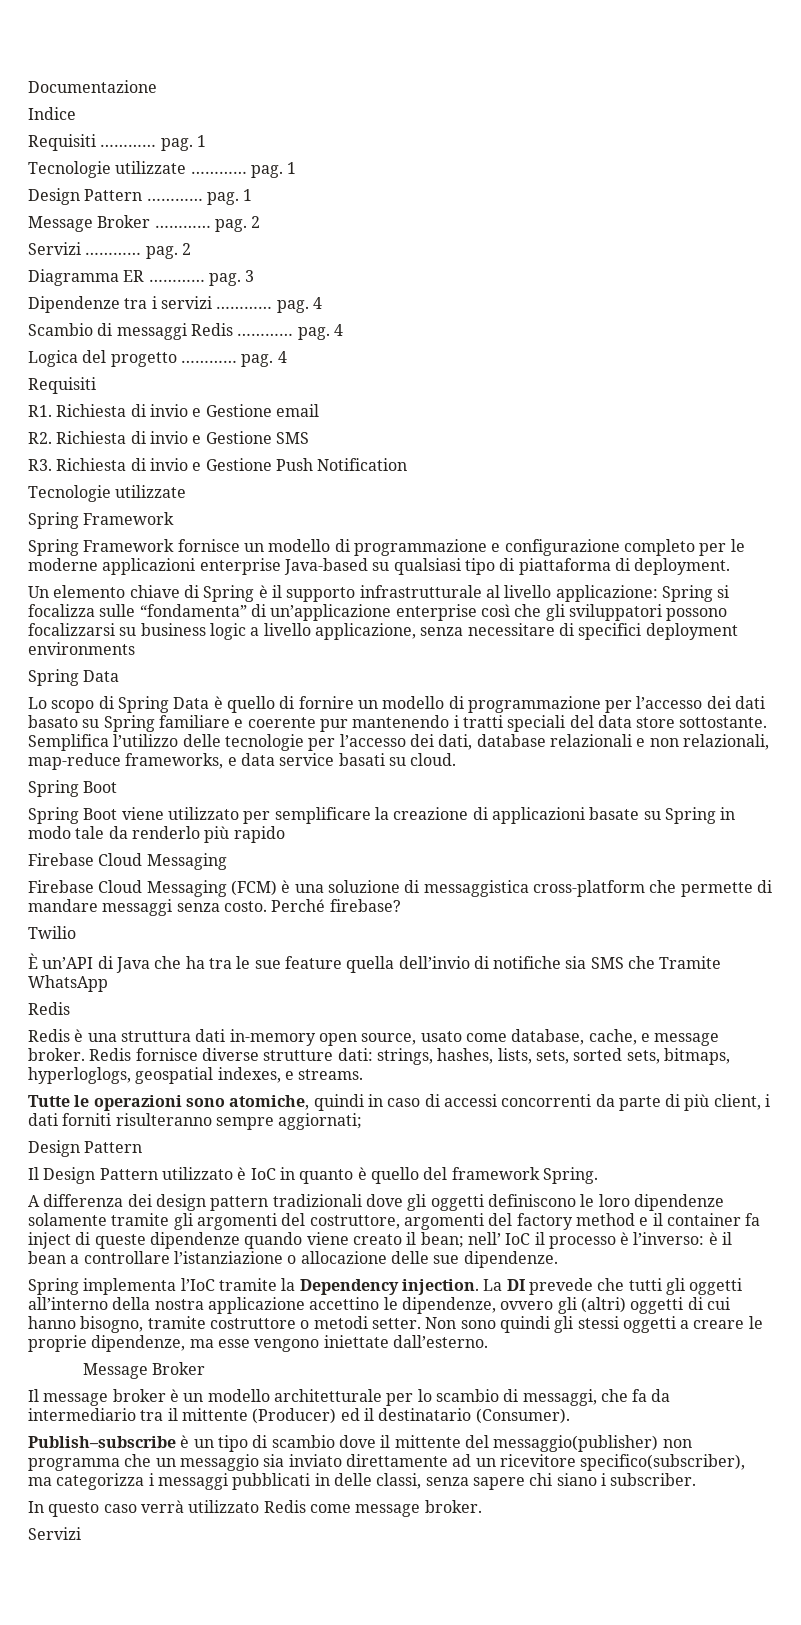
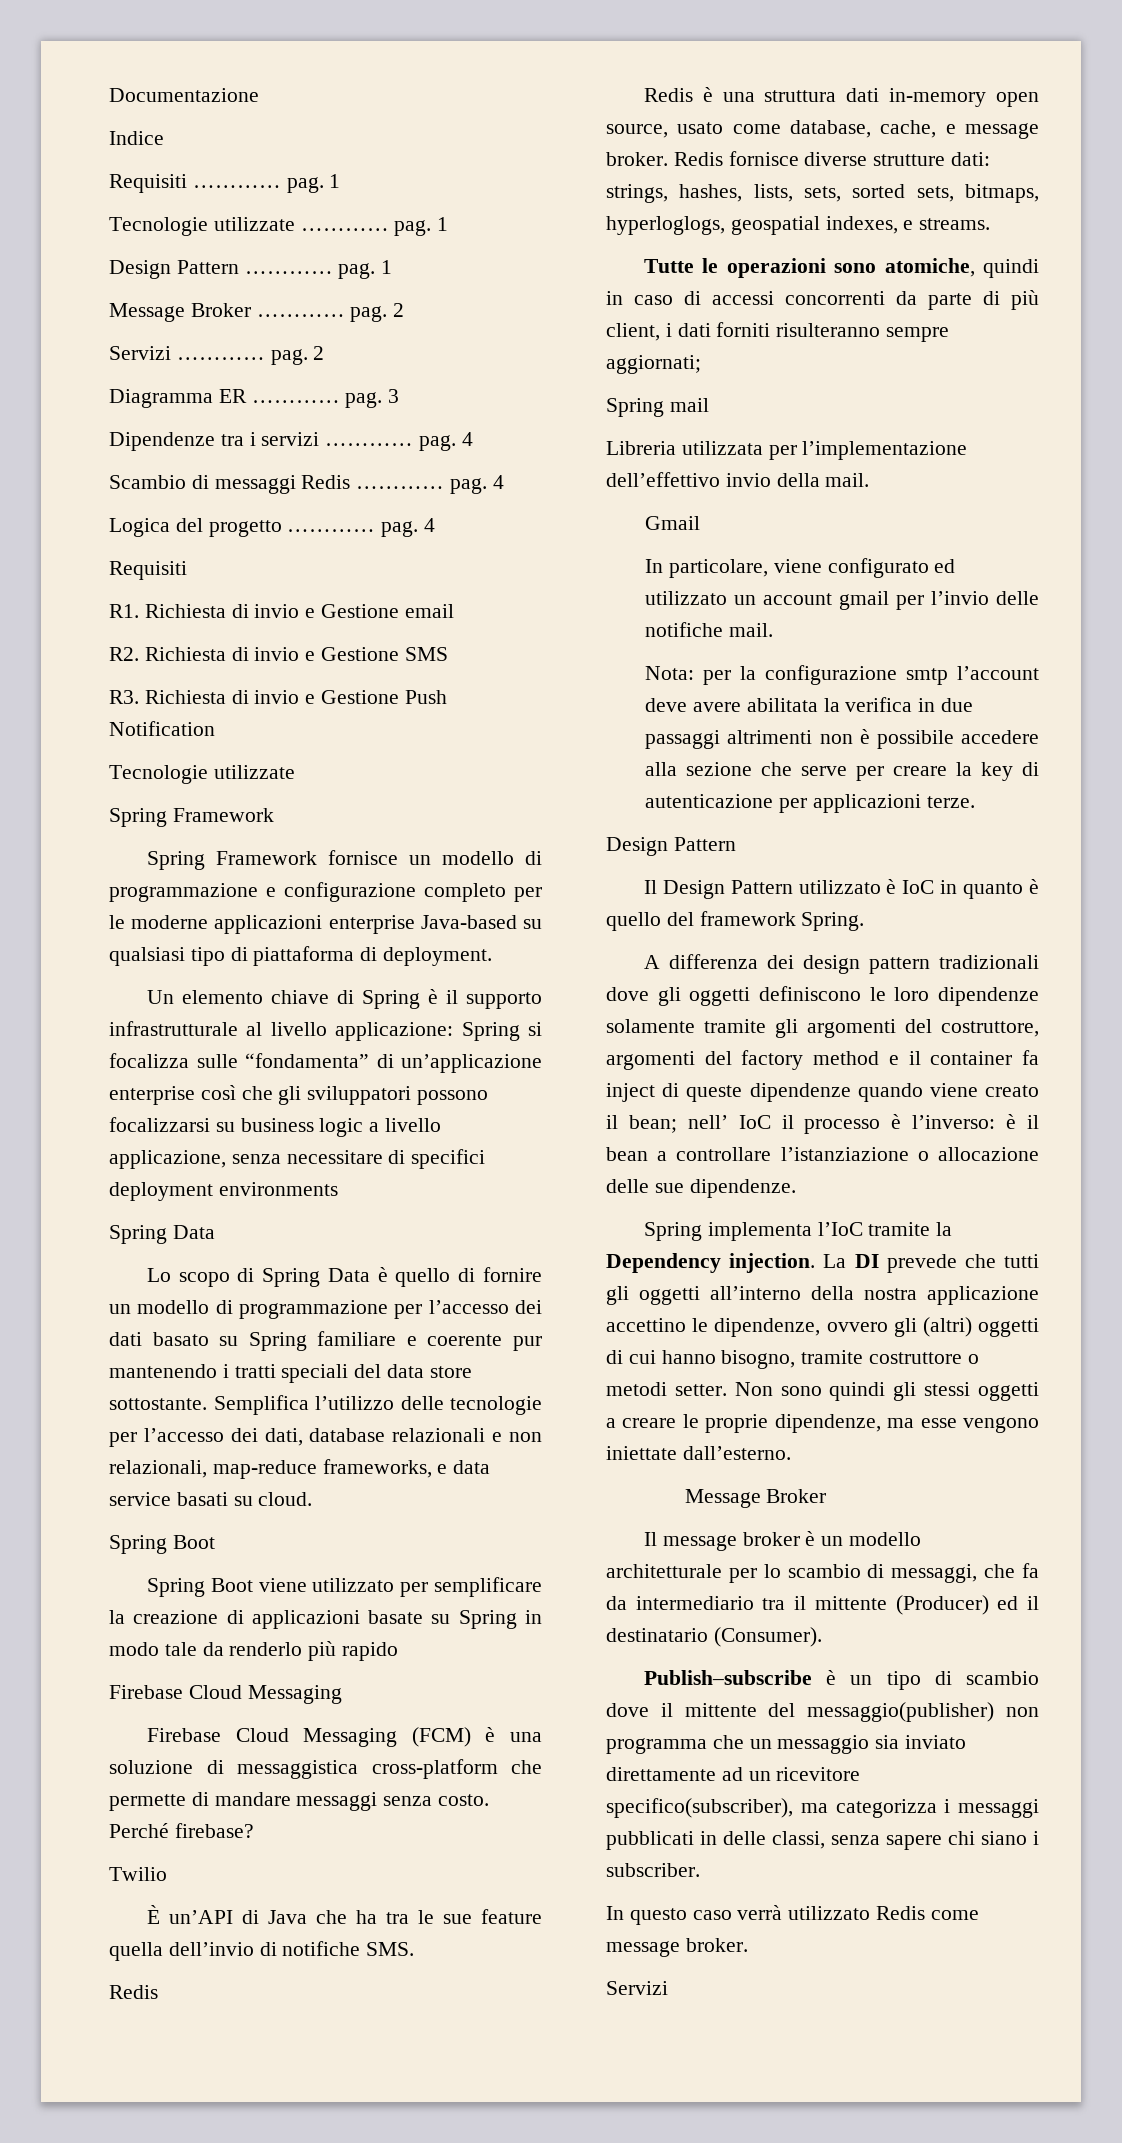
- È un’API di Java che ha tra le sue feature quella dell’invio di notifiche sia SMS che Tramite WhatsApp
+ È un’API di Java che ha tra le sue feature quella dell’invio di notifiche SMS.
+ Spring mail
+ Libreria utilizzata per l’implementazione dell’effettivo invio della mail.
+ Gmail
+ In particolare, viene configurato ed utilizzato un account gmail per l’invio delle notifiche mail.
+ Nota: per la configurazione smtp l’account deve avere abilitata la verifica in due passaggi altrimenti non è possibile accedere alla sezione che serve per creare la key di autenticazione per applicazioni terze.

